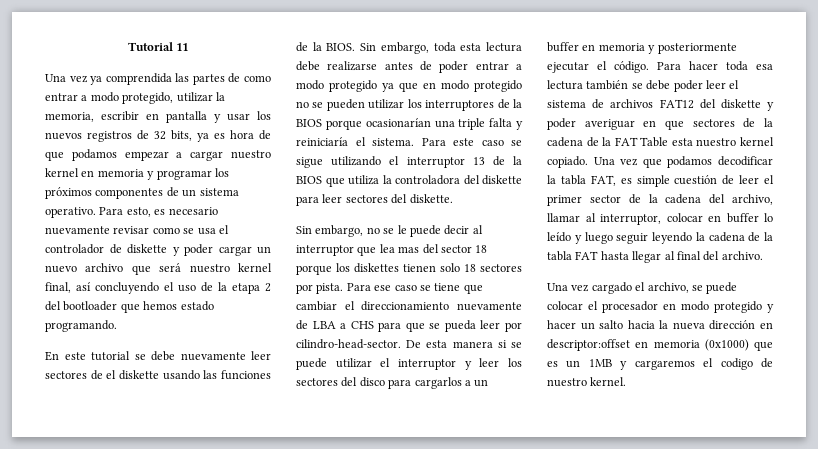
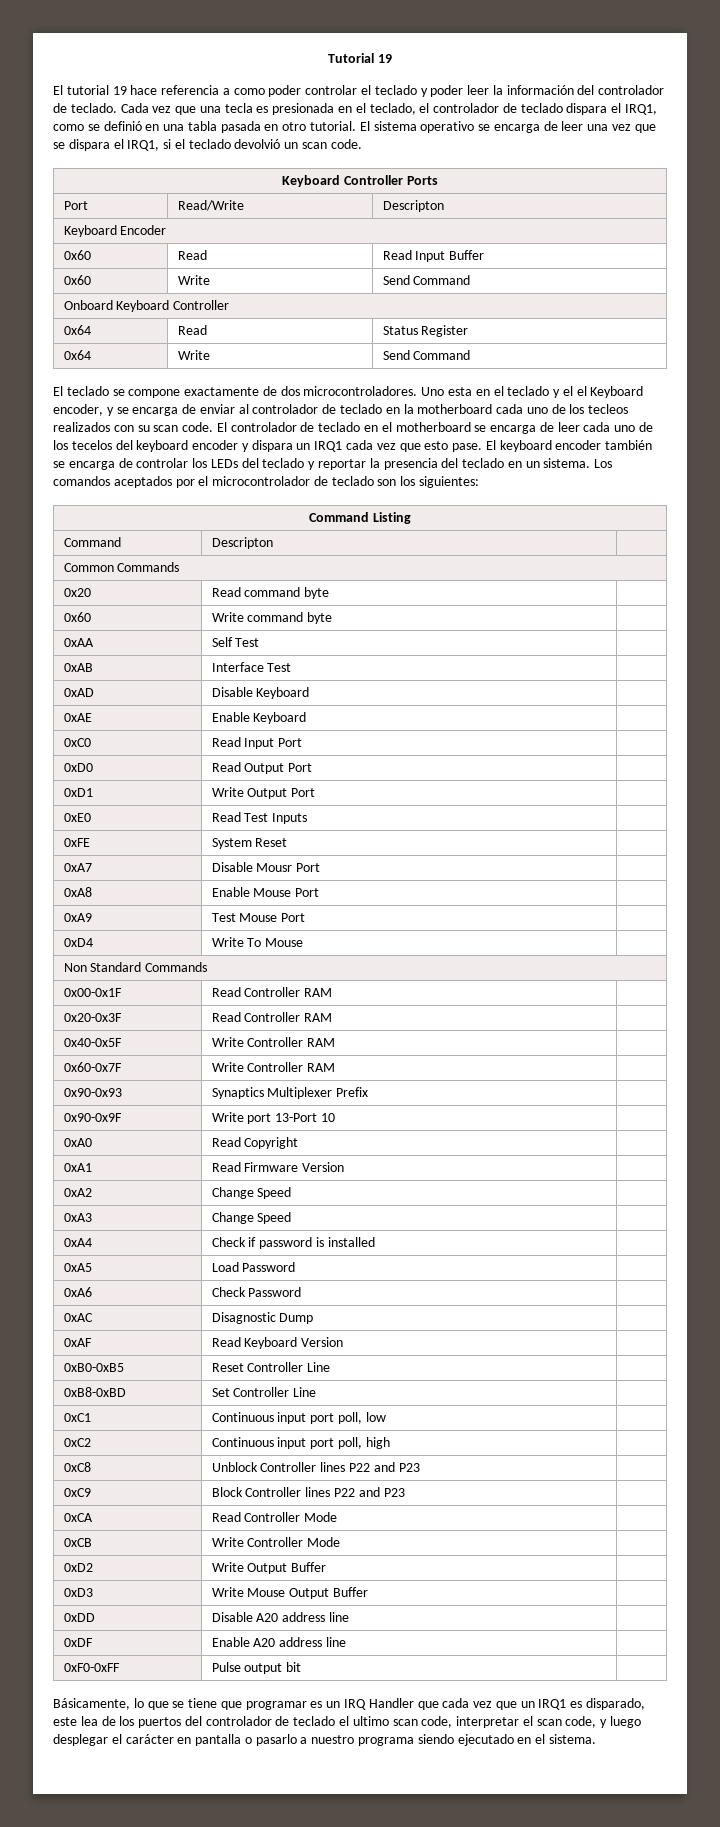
- Tutorial 11
- Una vez ya comprendida las partes de como entrar a modo protegido, utilizar la memoria, escribir en pantalla y usar los nuevos registros de 32 bits, ya es hora de que podamos empezar a cargar nuestro kernel en memoria y programar los próximos componentes de un sistema operativo. Para esto, es necesario nuevamente revisar como se usa el controlador de diskette y poder cargar un nuevo archivo que será nuestro kernel final, así concluyendo el uso de la etapa 2 del bootloader que hemos estado programando.
- En este tutorial se debe nuevamente leer sectores de el diskette usando las funciones de la BIOS. Sin embargo, toda esta lectura debe realizarse antes de poder entrar a modo protegido ya que en modo protegido no se pueden utilizar los interruptores de la BIOS porque ocasionarían una triple falta y reiniciaría el sistema. Para este caso se sigue utilizando el interruptor 13 de la BIOS que utiliza la controladora del diskette para leer sectores del diskette.
- Sin embargo, no se le puede decir al interruptor que lea mas del sector 18 porque los diskettes tienen solo 18 sectores por pista. Para ese caso se tiene que cambiar el direccionamiento nuevamente de LBA a CHS para que se pueda leer por cilindro-head-sector. De esta manera si se puede utilizar el interruptor y leer los sectores del disco para cargarlos a un buffer en memoria y posteriormente ejecutar el código. Para hacer toda esa lectura también se debe poder leer el sistema de archivos FAT12 del diskette y poder averiguar en que sectores de la cadena de la FAT Table esta nuestro kernel copiado. Una vez que podamos decodificar la tabla FAT, es simple cuestión de leer el primer sector de la cadena del archivo, llamar al interruptor, colocar en buffer lo leído y luego seguir leyendo la cadena de la tabla FAT hasta llegar al final del archivo.
- Una vez cargado el archivo, se puede colocar el procesador en modo protegido y hacer un salto hacia la nueva dirección en descriptor:offset en memoria (0x1000) que es un 1MB y cargaremos el codigo de nuestro kernel.
+ Tutorial 19
+ El tutorial 19 hace referencia a como poder controlar el teclado y poder leer la información del controlador de teclado. Cada vez que una tecla es presionada en el teclado, el controlador de teclado dispara el IRQ1, como se definió en una tabla pasada en otro tutorial. El sistema operativo se encarga de leer una vez que se dispara el IRQ1, si el teclado devolvió un scan code.
+ Keyboard Controller Ports
+ Port | Read/Write | Descripton
+ Keyboard Encoder
+ 0x60 | Read | Read Input Buffer
+ 0x60 | Write | Send Command
+ Onboard Keyboard Controller
+ 0x64 | Read | Status Register
+ 0x64 | Write | Send Command
+ El teclado se compone exactamente de dos microcontroladores. Uno esta en el teclado y el el Keyboard encoder, y se encarga de enviar al controlador de teclado en la motherboard cada uno de los tecleos realizados con su scan code. El controlador de teclado en el motherboard se encarga de leer cada uno de los tecelos del keyboard encoder y dispara un IRQ1 cada vez que esto pase. El keyboard encoder también se encarga de controlar los LEDs del teclado y reportar la presencia del teclado en un sistema. Los comandos aceptados por el microcontrolador de teclado son los siguientes:
+ Command Listing
+ Command | Descripton |
+ Common Commands
+ 0x20 | Read command byte |
+ 0x60 | Write command byte |
+ 0xAA | Self Test |
+ 0xAB | Interface Test |
+ 0xAD | Disable Keyboard |
+ 0xAE | Enable Keyboard |
+ 0xC0 | Read Input Port |
+ 0xD0 | Read Output Port |
+ 0xD1 | Write Output Port |
+ 0xE0 | Read Test Inputs |
+ 0xFE | System Reset |
+ 0xA7 | Disable Mousr Port |
+ 0xA8 | Enable Mouse Port |
+ 0xA9 | Test Mouse Port |
+ 0xD4 | Write To Mouse |
+ Non Standard Commands
+ 0x00-0x1F | Read Controller RAM |
+ 0x20-0x3F | Read Controller RAM |
+ 0x40-0x5F | Write Controller RAM |
+ 0x60-0x7F | Write Controller RAM |
+ 0x90-0x93 | Synaptics Multiplexer Prefix |
+ 0x90-0x9F | Write port 13-Port 10 |
+ 0xA0 | Read Copyright |
+ 0xA1 | Read Firmware Version |
+ 0xA2 | Change Speed |
+ 0xA3 | Change Speed |
+ 0xA4 | Check if password is installed |
+ 0xA5 | Load Password |
+ 0xA6 | Check Password |
+ 0xAC | Disagnostic Dump |
+ 0xAF | Read Keyboard Version |
+ 0xB0-0xB5 | Reset Controller Line |
+ 0xB8-0xBD | Set Controller Line |
+ 0xC1 | Continuous input port poll, low |
+ 0xC2 | Continuous input port poll, high |
+ 0xC8 | Unblock Controller lines P22 and P23 |
+ 0xC9 | Block Controller lines P22 and P23 |
+ 0xCA | Read Controller Mode |
+ 0xCB | Write Controller Mode |
+ 0xD2 | Write Output Buffer |
+ 0xD3 | Write Mouse Output Buffer |
+ 0xDD | Disable A20 address line |
+ 0xDF | Enable A20 address line |
+ 0xF0-0xFF | Pulse output bit |
+ Básicamente, lo que se tiene que programar es un IRQ Handler que cada vez que un IRQ1 es disparado, este lea de los puertos del controlador de teclado el ultimo scan code, interpretar el scan code, y luego desplegar el carácter en pantalla o pasarlo a nuestro programa siendo ejecutado en el sistema.

